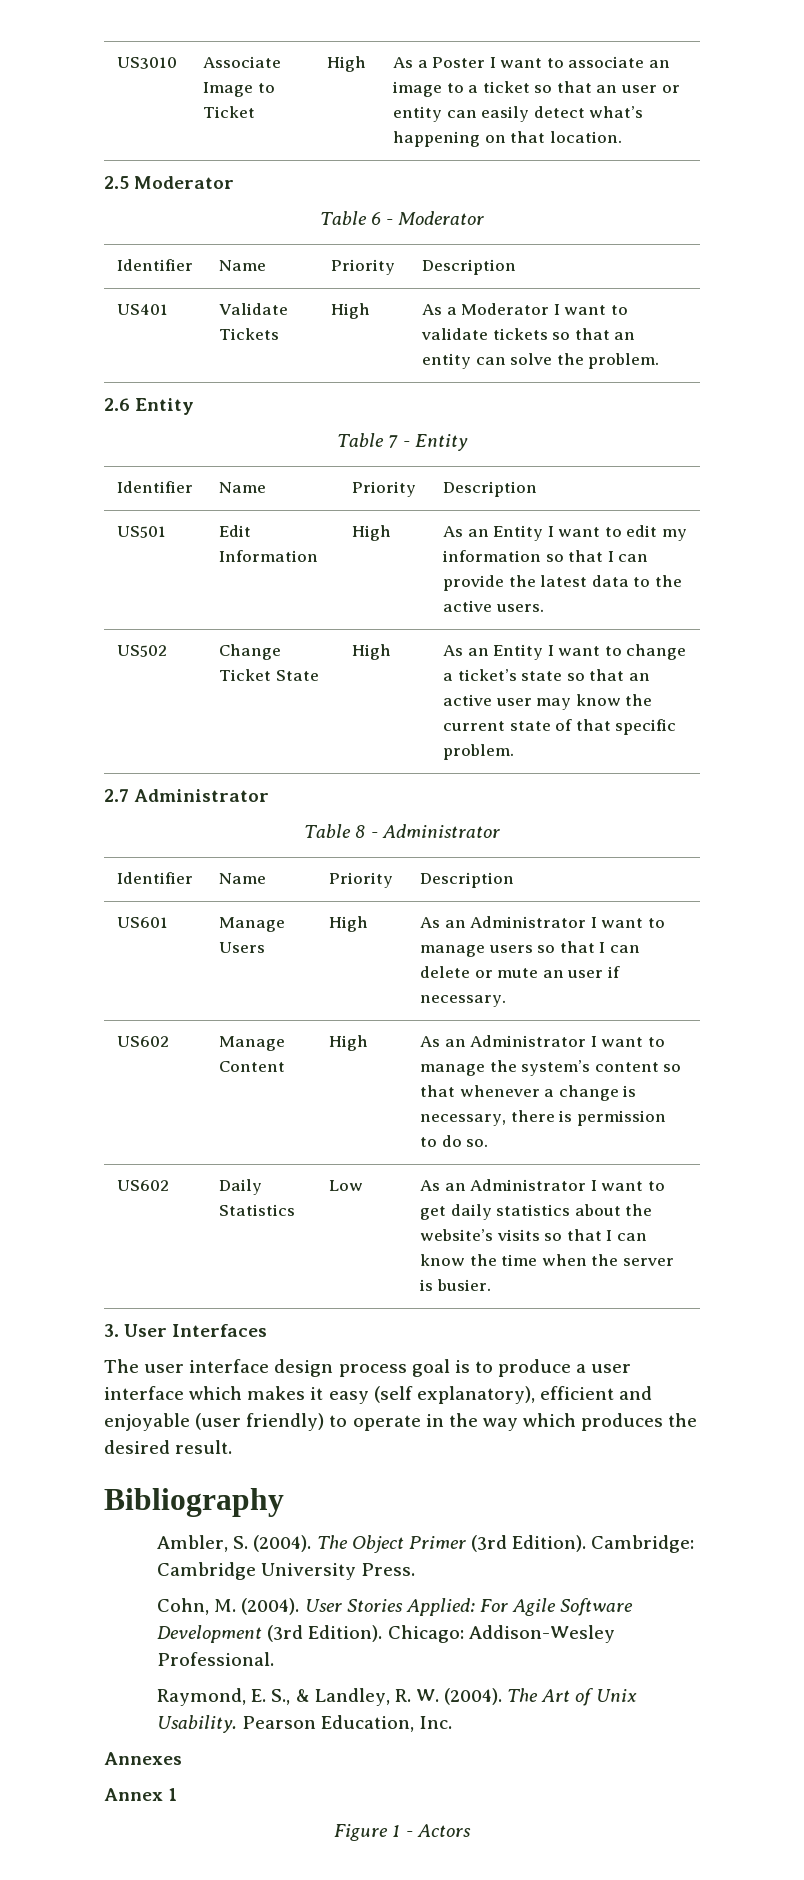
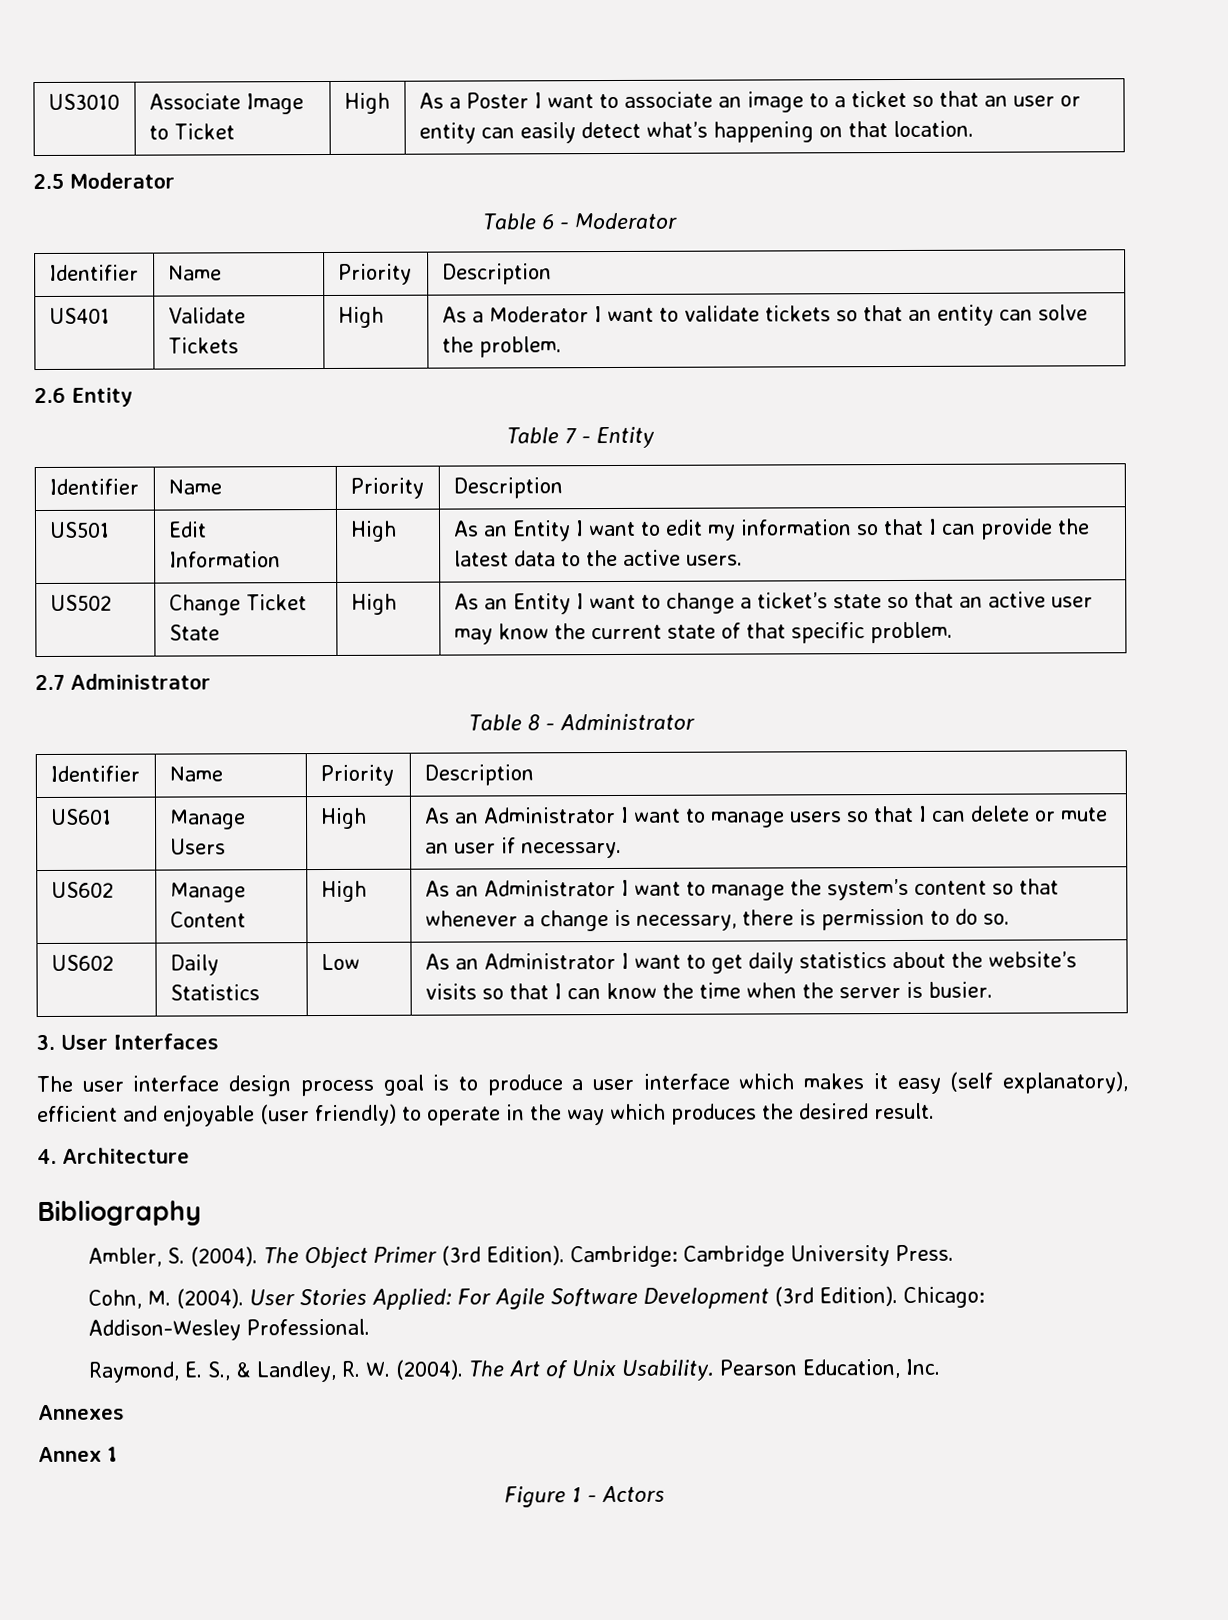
+ 4. Architecture

